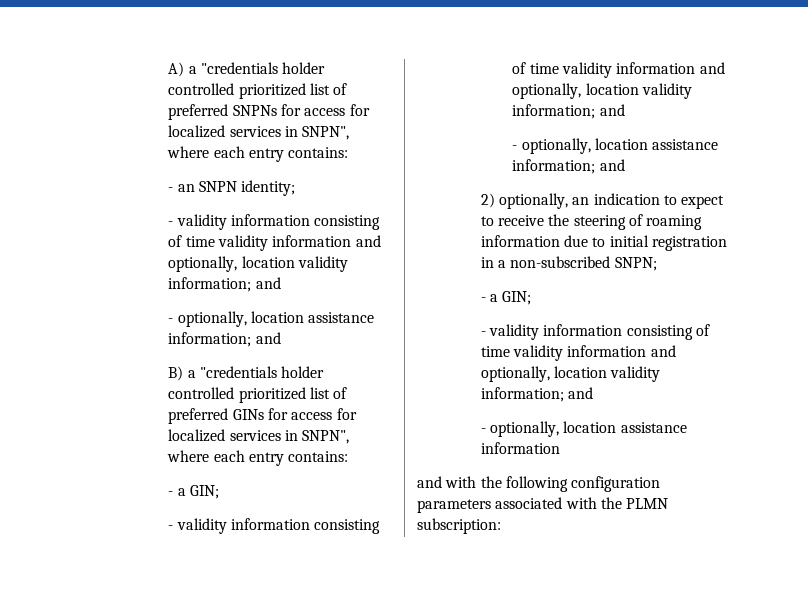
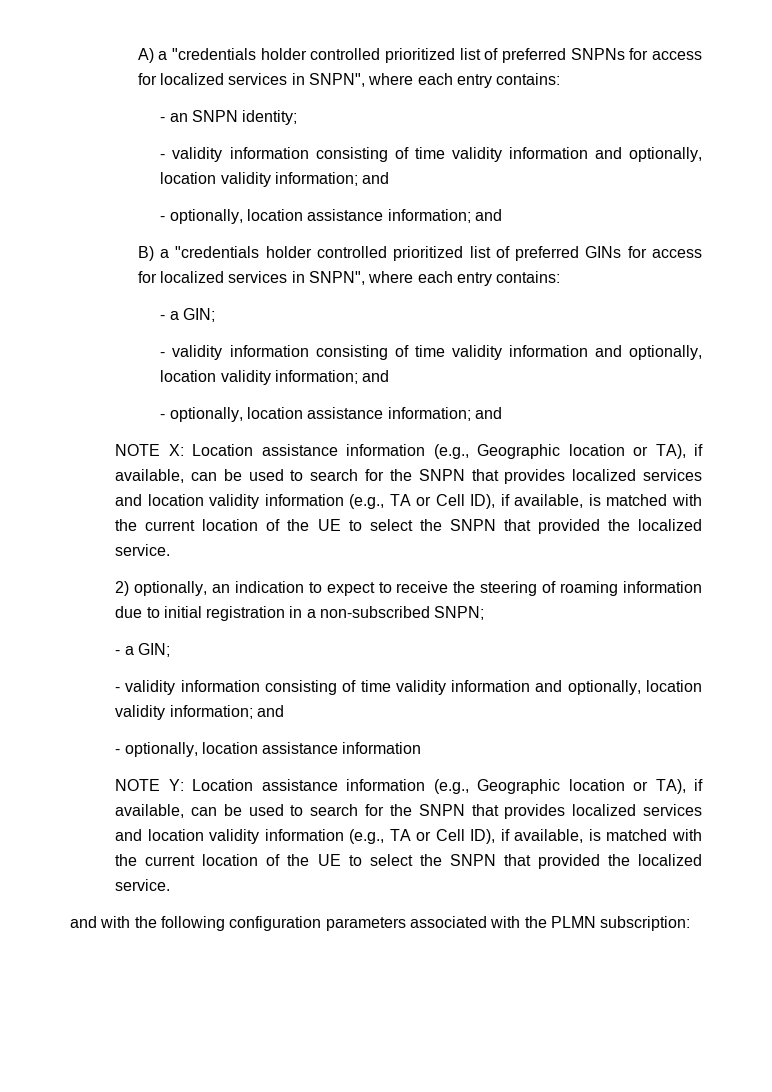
+ NOTE X: Location assistance information (e.g., Geographic location or TA), if available, can be used to search for the SNPN that provides localized services and location validity information (e.g., TA or Cell ID), if available, is matched with the current location of the UE to select the SNPN that provided the localized service.
+ NOTE Y: Location assistance information (e.g., Geographic location or TA), if available, can be used to search for the SNPN that provides localized services and location validity information (e.g., TA or Cell ID), if available, is matched with the current location of the UE to select the SNPN that provided the localized service.

